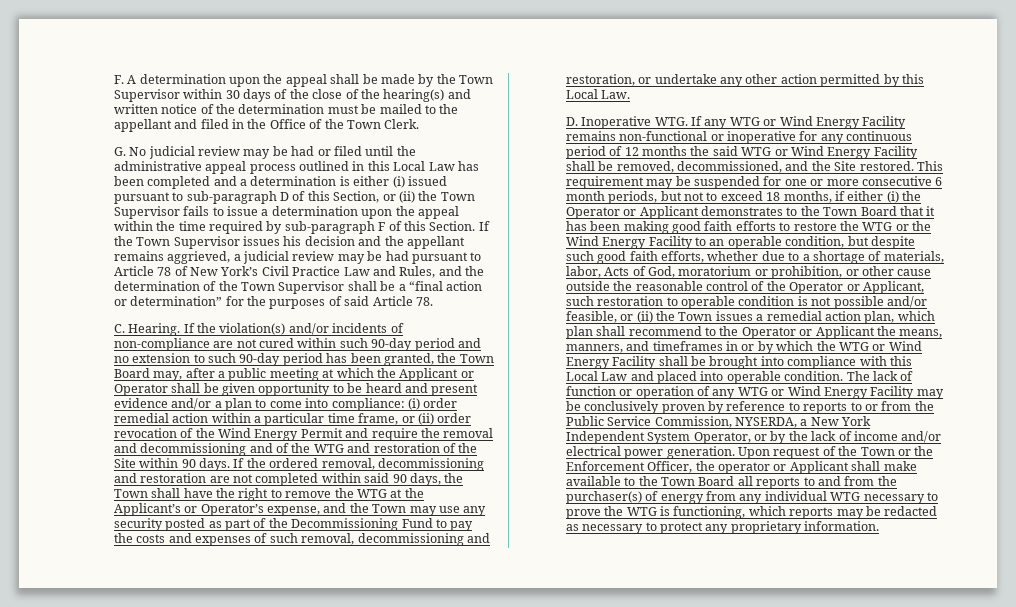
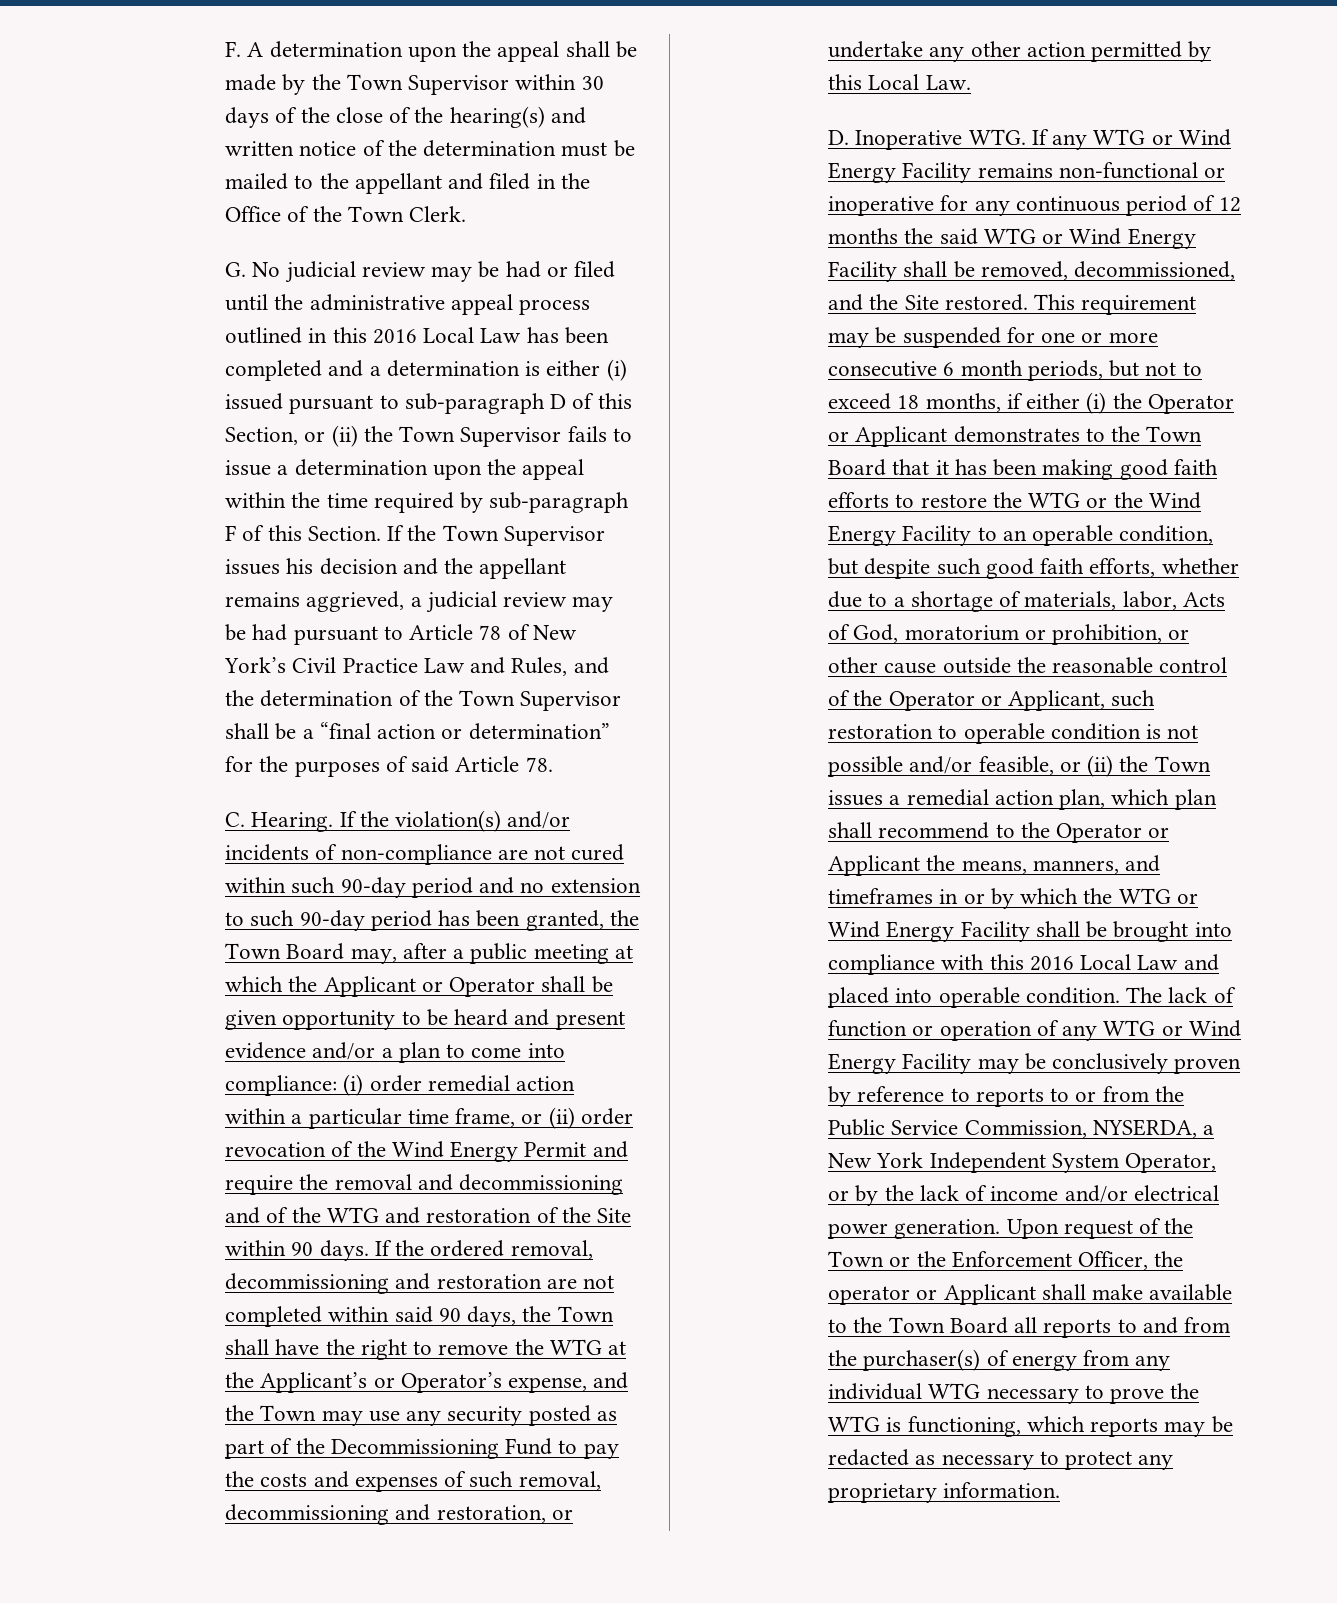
- G. No judicial review may be had or filed until the administrative appeal process outlined in this Local Law has been completed and a determination is either (i) issued pursuant to sub-paragraph D of this Section, or (ii) the Town Supervisor fails to issue a determination upon the appeal within the time required by sub-paragraph F of this Section.
+ G. No judicial review may be had or filed until the administrative appeal process outlined in this 2016 Local Law has been completed and a determination is either (i) issued pursuant to sub-paragraph D of this Section, or (ii) the Town Supervisor fails to issue a determination upon the appeal within the time required by sub-paragraph F of this Section.
- This requirement may be suspended for one or more consecutive 6 month periods, but not to exceed 18 months, if either (i) the Operator or Applicant demonstrates to the Town Board that it has been making good faith efforts to restore the WTG or the Wind Energy Facility to an operable condition, but despite such good faith efforts, whether due to a shortage of materials, labor, Acts of God, moratorium or prohibition, or other cause outside the reasonable control of the Operator or Applicant, such restoration to operable condition is not possible and/or feasible, or (ii) the Town issues a remedial action plan, which plan shall recommend to the Operator or Applicant the means, manners, and timeframes in or by which the WTG or Wind Energy Facility shall be brought into compliance with this Local Law and placed into operable condition.
+ This requirement may be suspended for one or more consecutive 6 month periods, but not to exceed 18 months, if either (i) the Operator or Applicant demonstrates to the Town Board that it has been making good faith efforts to restore the WTG or the Wind Energy Facility to an operable condition, but despite such good faith efforts, whether due to a shortage of materials, labor, Acts of God, moratorium or prohibition, or other cause outside the reasonable control of the Operator or Applicant, such restoration to operable condition is not possible and/or feasible, or (ii) the Town issues a remedial action plan, which plan shall recommend to the Operator or Applicant the means, manners, and timeframes in or by which the WTG or Wind Energy Facility shall be brought into compliance with this 2016 Local Law and placed into operable condition.

